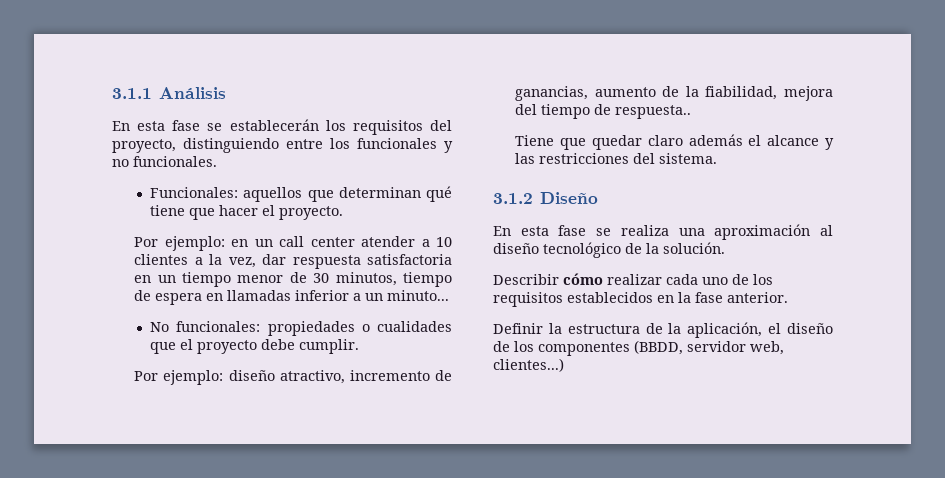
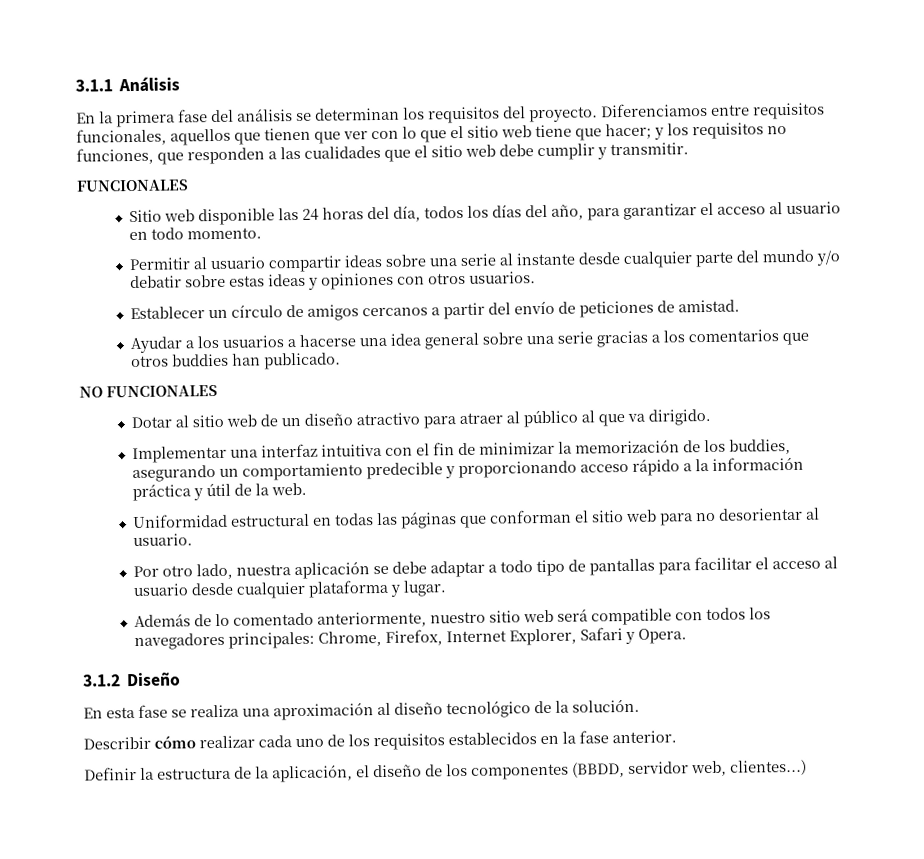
- En esta fase se establecerán los requisitos del proyecto, distinguiendo entre los funcionales y no funcionales.
- Funcionales: aquellos que determinan qué tiene que hacer el proyecto.
- Por ejemplo: en un call center atender a 10 clientes a la vez, dar respuesta satisfactoria en un tiempo menor de 30 minutos, tiempo de espera en llamadas inferior a un minuto...
- No funcionales: propiedades o cualidades que el proyecto debe cumplir.
- Por ejemplo: diseño atractivo, incremento de ganancias, aumento de la fiabilidad, mejora del tiempo de respuesta..
- Tiene que quedar claro además el alcance y las restricciones del sistema.
+ En la primera fase del análisis se determinan los requisitos del proyecto. Diferenciamos entre requisitos funcionales, aquellos que tienen que ver con lo que el sitio web tiene que hacer; y los requisitos no funciones, que responden a las cualidades que el sitio web debe cumplir y transmitir.
+ FUNCIONALES
+ Sitio web disponible las 24 horas del día, todos los días del año, para garantizar el acceso al usuario en todo momento.
+ Permitir al usuario compartir ideas sobre una serie al instante desde cualquier parte del mundo y/o debatir sobre estas ideas y opiniones con otros usuarios.
+ Establecer un círculo de amigos cercanos a partir del envío de peticiones de amistad.
+ Ayudar a los usuarios a hacerse una idea general sobre una serie gracias a los comentarios que otros buddies han publicado.
+ NO FUNCIONALES
+ Dotar al sitio web de un diseño atractivo para atraer al público al que va dirigido.
+ Implementar una interfaz intuitiva con el fin de minimizar la memorización de los buddies, asegurando un comportamiento predecible y proporcionando acceso rápido a la información práctica y útil de la web.
+ Uniformidad estructural en todas las páginas que conforman el sitio web para no desorientar al usuario.
+ Por otro lado, nuestra aplicación se debe adaptar a todo tipo de pantallas para facilitar el acceso al usuario desde cualquier plataforma y lugar.
+ Además de lo comentado anteriormente, nuestro sitio web será compatible con todos los navegadores principales: Chrome, Firefox, Internet Explorer, Safari y Opera.

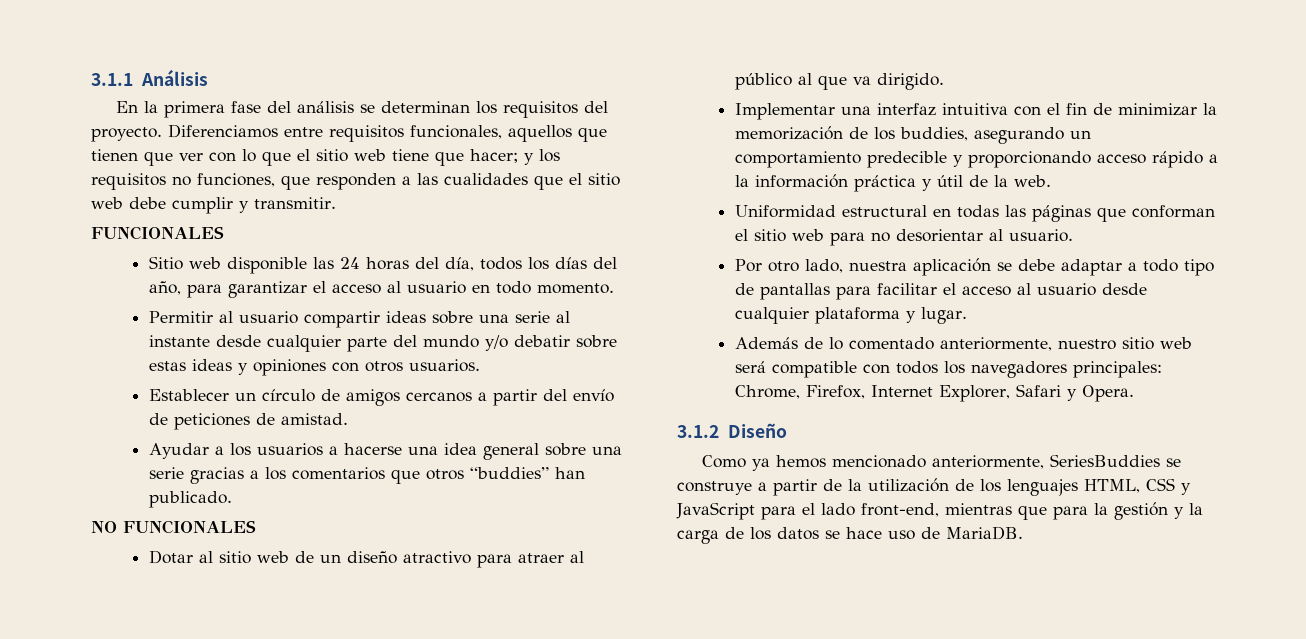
- Ayudar a los usuarios a hacerse una idea general sobre una serie gracias a los comentarios que otros buddies han publicado.
+ Ayudar a los usuarios a hacerse una idea general sobre una serie gracias a los comentarios que otros “buddies” han publicado.
- En esta fase se realiza una aproximación al diseño tecnológico de la solución.
- Describir cómo realizar cada uno de los requisitos establecidos en la fase anterior.
- Definir la estructura de la aplicación, el diseño de los componentes (BBDD, servidor web, clientes...)
+ Como ya hemos mencionado anteriormente, SeriesBuddies se construye a partir de la utilización de los lenguajes HTML, CSS y JavaScript para el lado front-end, mientras que para la gestión y la carga de los datos se hace uso de MariaDB.

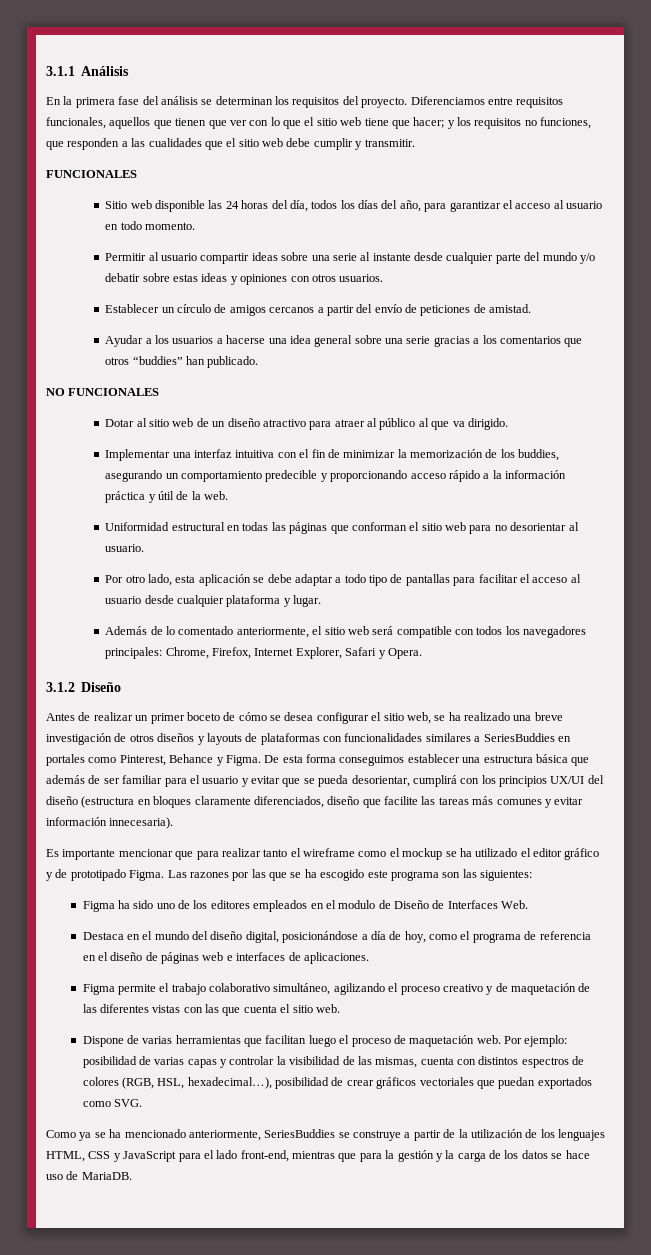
- Por otro lado, nuestra aplicación se debe adaptar a todo tipo de pantallas para facilitar el acceso al usuario desde cualquier plataforma y lugar.
+ Por otro lado, esta aplicación se debe adaptar a todo tipo de pantallas para facilitar el acceso al usuario desde cualquier plataforma y lugar.
- Además de lo comentado anteriormente, nuestro sitio web será compatible con todos los navegadores principales: Chrome, Firefox, Internet Explorer, Safari y Opera.
+ Además de lo comentado anteriormente, el sitio web será compatible con todos los navegadores principales: Chrome, Firefox, Internet Explorer, Safari y Opera.
+ Antes de realizar un primer boceto de cómo se desea configurar el sitio web, se ha realizado una breve investigación de otros diseños y layouts de plataformas con funcionalidades similares a SeriesBuddies en portales como Pinterest, Behance y Figma. De esta forma conseguimos establecer una estructura básica que además de ser familiar para el usuario y evitar que se pueda desorientar, cumplirá con los principios UX/UI del diseño (estructura en bloques claramente diferenciados, diseño que facilite las tareas más comunes y evitar información innecesaria).
+ Es importante mencionar que para realizar tanto el wireframe como el mockup se ha utilizado el editor gráfico y de prototipado Figma. Las razones por las que se ha escogido este programa son las siguientes:
+ Figma ha sido uno de los editores empleados en el modulo de Diseño de Interfaces Web.
+ Destaca en el mundo del diseño digital, posicionándose a día de hoy, como el programa de referencia en el diseño de páginas web e interfaces de aplicaciones.
+ Figma permite el trabajo colaborativo simultáneo, agilizando el proceso creativo y de maquetación de las diferentes vistas con las que cuenta el sitio web.
+ Dispone de varias herramientas que facilitan luego el proceso de maquetación web. Por ejemplo: posibilidad de varias capas y controlar la visibilidad de las mismas, cuenta con distintos espectros de colores (RGB, HSL, hexadecimal…), posibilidad de crear gráficos vectoriales que puedan exportados como SVG.
- Como ya hemos mencionado anteriormente, SeriesBuddies se construye a partir de la utilización de los lenguajes HTML, CSS y JavaScript para el lado front-end, mientras que para la gestión y la carga de los datos se hace uso de MariaDB.
+ Como ya se ha mencionado anteriormente, SeriesBuddies se construye a partir de la utilización de los lenguajes HTML, CSS y JavaScript para el lado front-end, mientras que para la gestión y la carga de los datos se hace uso de MariaDB.

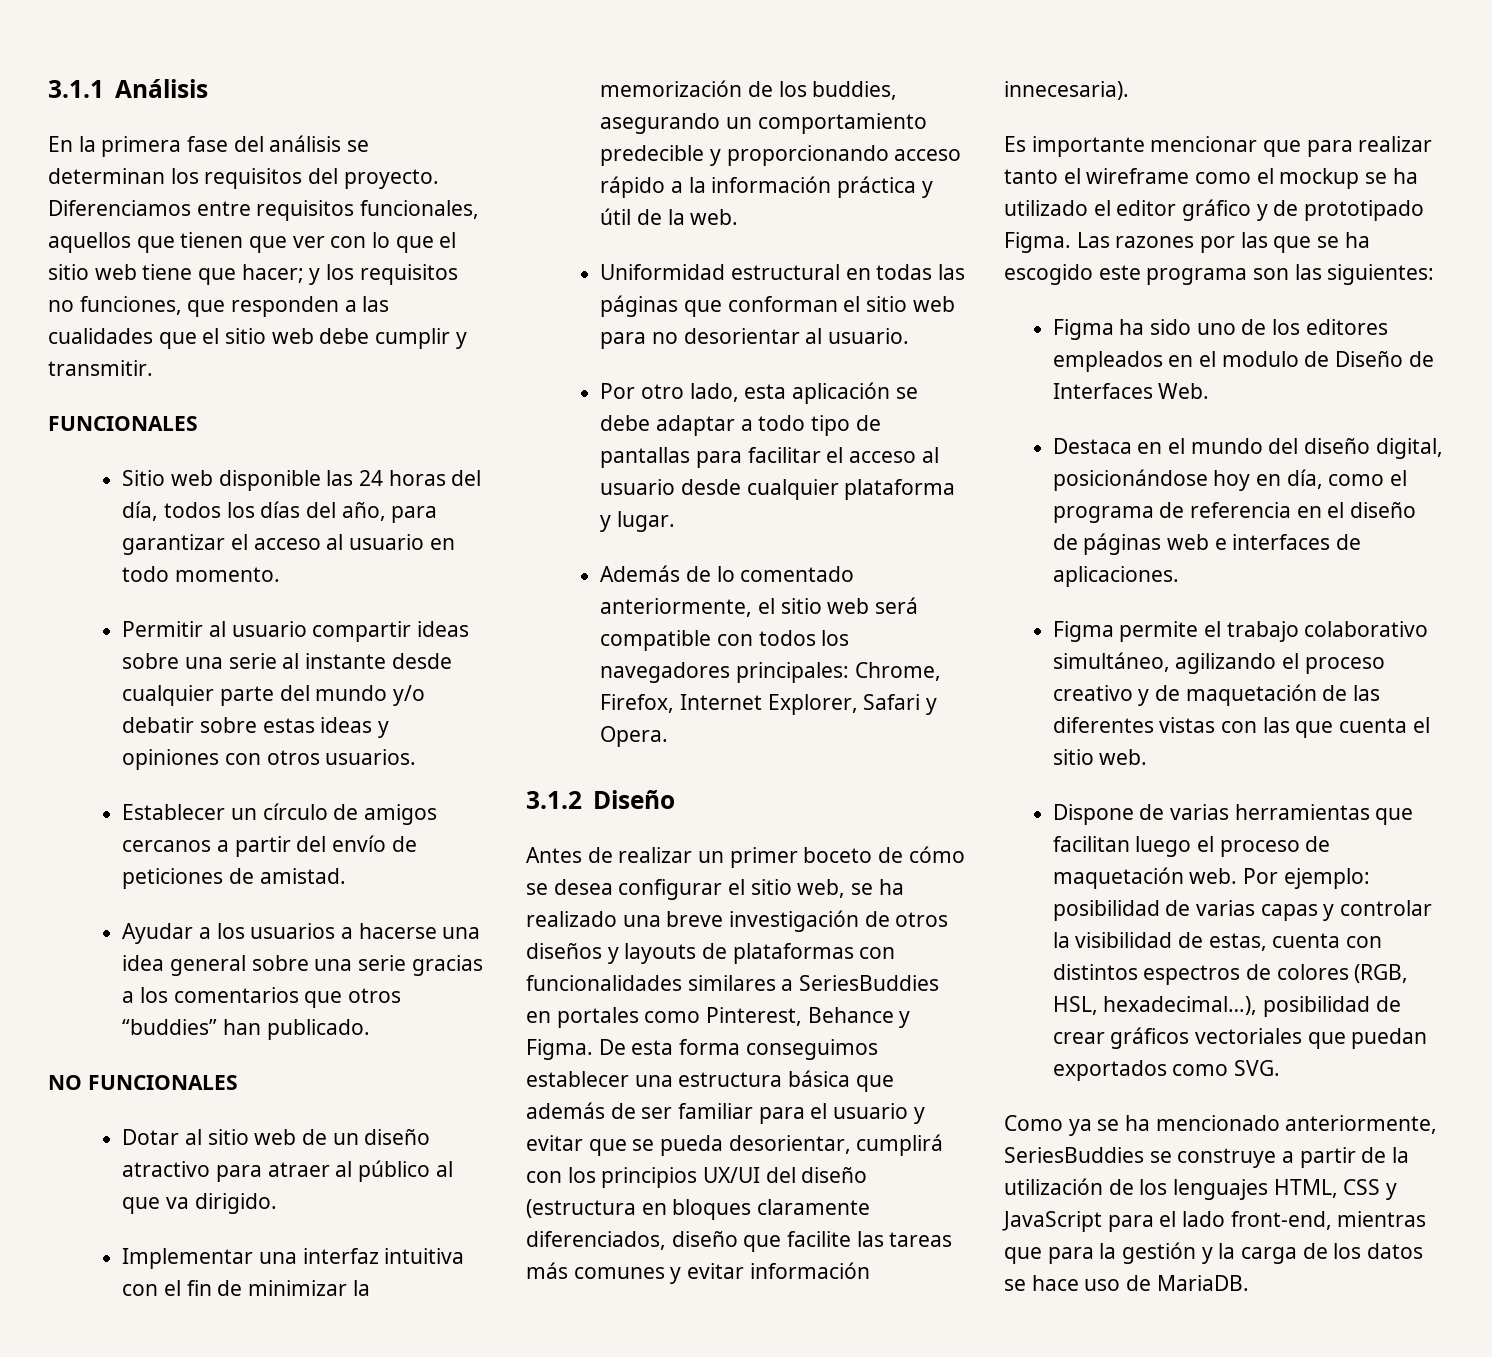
- Destaca en el mundo del diseño digital, posicionándose a día de hoy, como el programa de referencia en el diseño de páginas web e interfaces de aplicaciones.
+ Destaca en el mundo del diseño digital, posicionándose hoy en día, como el programa de referencia en el diseño de páginas web e interfaces de aplicaciones.
- Por ejemplo: posibilidad de varias capas y controlar la visibilidad de las mismas, cuenta con distintos espectros de colores (RGB, HSL, hexadecimal…), posibilidad de crear gráficos vectoriales que puedan exportados como SVG.
+ Por ejemplo: posibilidad de varias capas y controlar la visibilidad de estas, cuenta con distintos espectros de colores (RGB, HSL, hexadecimal…), posibilidad de crear gráficos vectoriales que puedan exportados como SVG.

